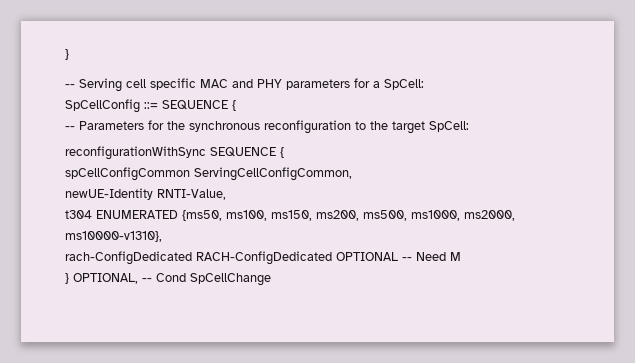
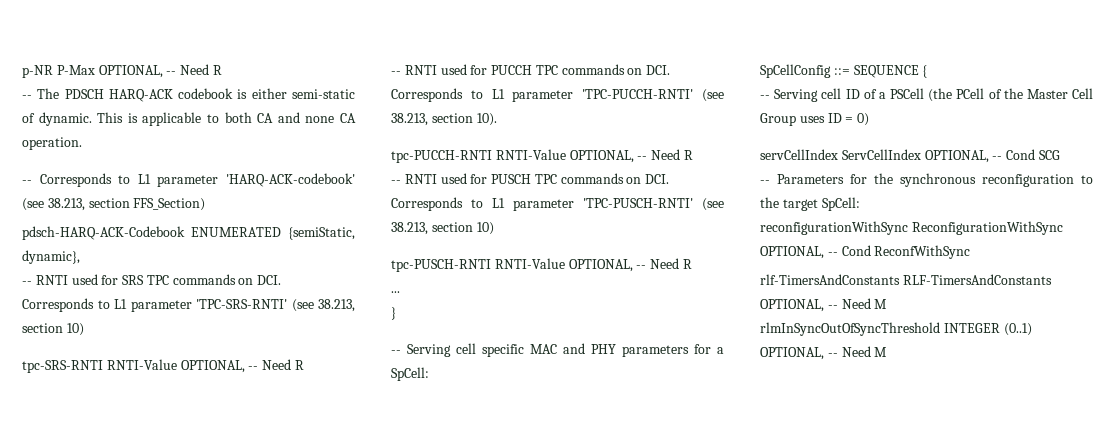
+ p-NR P-Max OPTIONAL, -- Need R
+ -- The PDSCH HARQ-ACK codebook is either semi-static of dynamic. This is applicable to both CA and none CA operation.
+ -- Corresponds to L1 parameter 'HARQ-ACK-codebook' (see 38.213, section FFS_Section)
+ pdsch-HARQ-ACK-Codebook ENUMERATED {semiStatic, dynamic},
+ -- RNTI used for SRS TPC commands on DCI. Corresponds to L1 parameter 'TPC-SRS-RNTI' (see 38.213, section 10)
+ tpc-SRS-RNTI RNTI-Value OPTIONAL, -- Need R
+ -- RNTI used for PUCCH TPC commands on DCI. Corresponds to L1 parameter 'TPC-PUCCH-RNTI' (see 38.213, section 10).
+ tpc-PUCCH-RNTI RNTI-Value OPTIONAL, -- Need R
+ -- RNTI used for PUSCH TPC commands on DCI. Corresponds to L1 parameter 'TPC-PUSCH-RNTI' (see 38.213, section 10)
+ tpc-PUSCH-RNTI RNTI-Value OPTIONAL, -- Need R
+ ...
+ -- Serving cell ID of a PSCell (the PCell of the Master Cell Group uses ID = 0)
+ servCellIndex ServCellIndex OPTIONAL, -- Cond SCG
- reconfigurationWithSync SEQUENCE {
- spCellConfigCommon ServingCellConfigCommon,
- newUE-Identity RNTI-Value,
- t304 ENUMERATED {ms50, ms100, ms150, ms200, ms500, ms1000, ms2000, ms10000-v1310},
- rach-ConfigDedicated RACH-ConfigDedicated OPTIONAL -- Need M
- } OPTIONAL, -- Cond SpCellChange
+ reconfigurationWithSync ReconfigurationWithSync OPTIONAL, -- Cond ReconfWithSync
+ rlf-TimersAndConstants RLF-TimersAndConstants OPTIONAL, -- Need M
+ rlmInSyncOutOfSyncThreshold INTEGER (0..1) OPTIONAL, -- Need M

